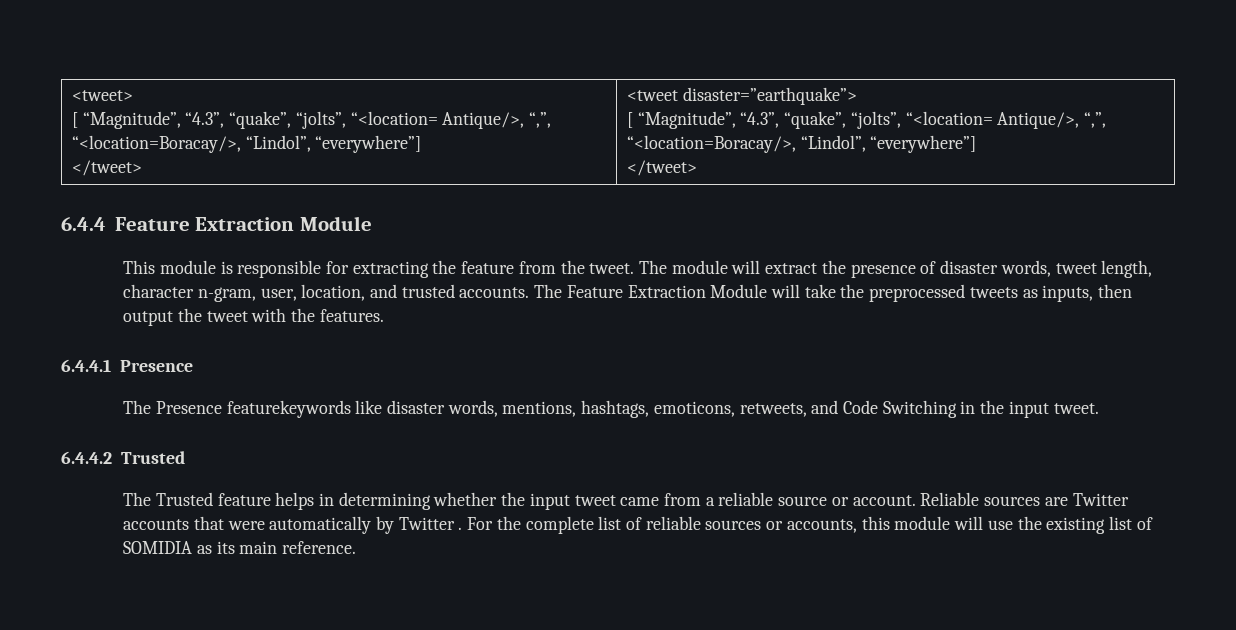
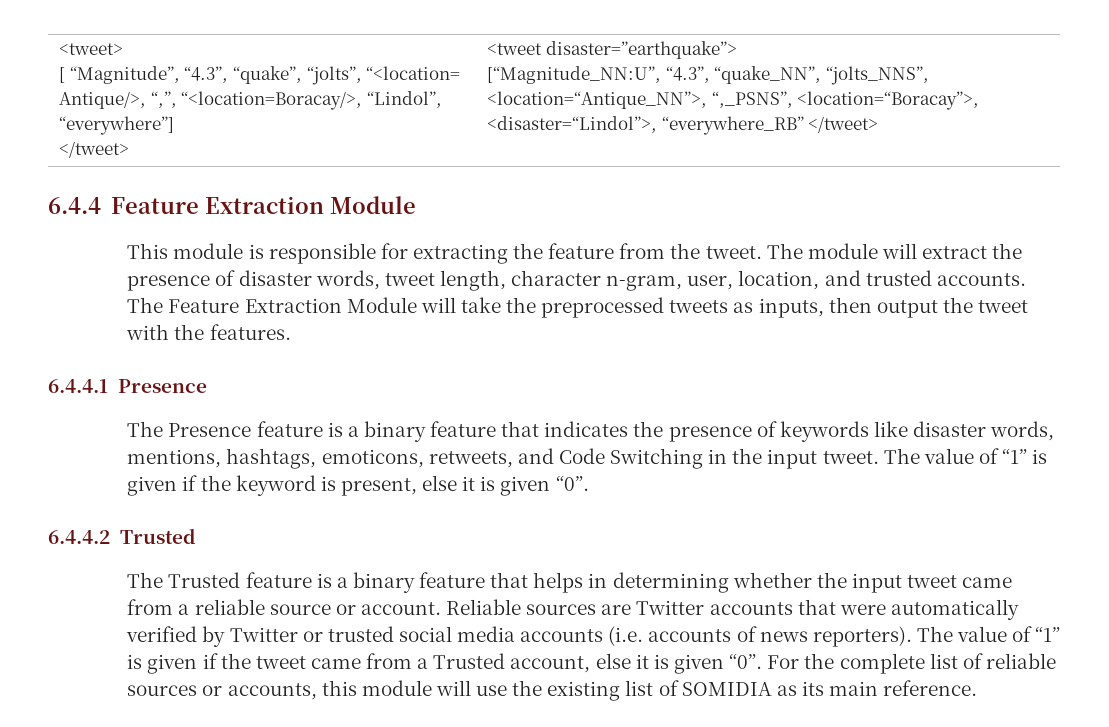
  <tweet>
  [ “Magnitude”, “4.3”, “quake”, “jolts”, “<location= Antique/>, “,”, “<location=Boracay/>, “Lindol”, “everywhere”]
  </tweet> | <tweet disaster=”earthquake”>
- [ “Magnitude”, “4.3”, “quake”, “jolts”, “<location= Antique/>, “,”, “<location=Boracay/>, “Lindol”, “everywhere”]
- </tweet>
+ [“Magnitude_NN:U”, “4.3”, “quake_NN”, “jolts_NNS”, <location=“Antique_NN”>, “,_PSNS”, <location=“Boracay”>, <disaster=“Lindol”>, “everywhere_RB” </tweet>
- The Presence featurekeywords like disaster words, mentions, hashtags, emoticons, retweets, and Code Switching in the input tweet.
+ The Presence feature is a binary feature that indicates the presence of keywords like disaster words, mentions, hashtags, emoticons, retweets, and Code Switching in the input tweet. The value of “1” is given if the keyword is present, else it is given “0”.
- The Trusted feature helps in determining whether the input tweet came from a reliable source or account.
+ The Trusted feature is a binary feature that helps in determining whether the input tweet came from a reliable source or account.
- Reliable sources are Twitter accounts that were automatically by Twitter .
+ Reliable sources are Twitter accounts that were automatically verified by Twitter or trusted social media accounts (i.e. accounts of news reporters). The value of “1” is given if the tweet came from a Trusted account, else it is given “0”.

